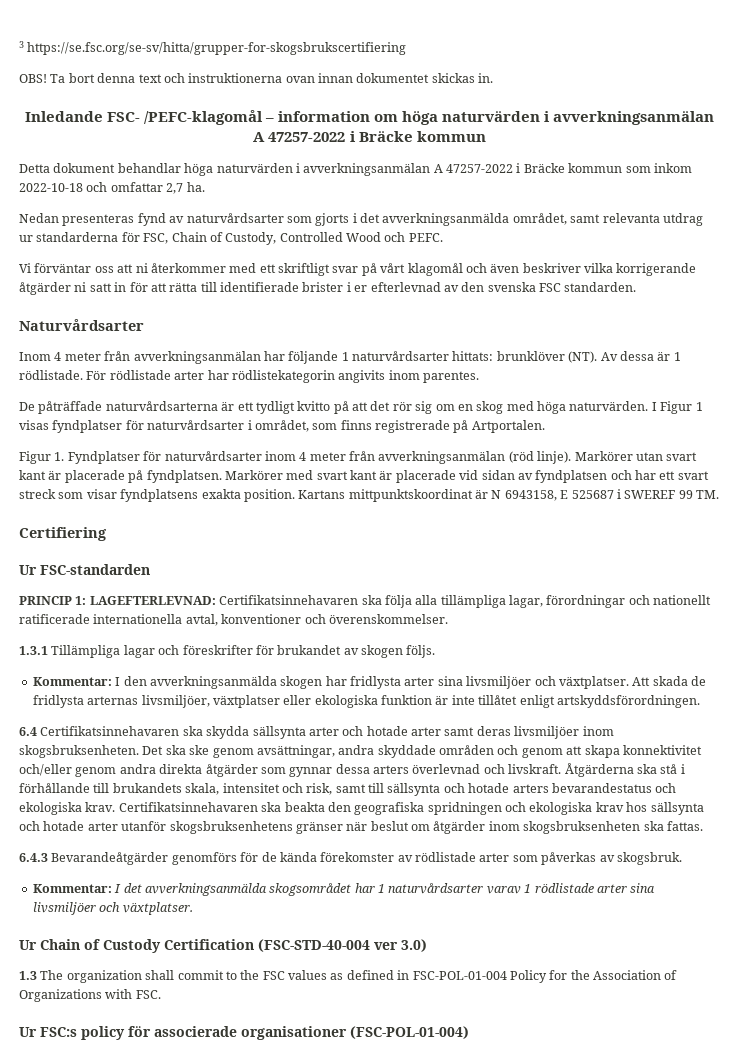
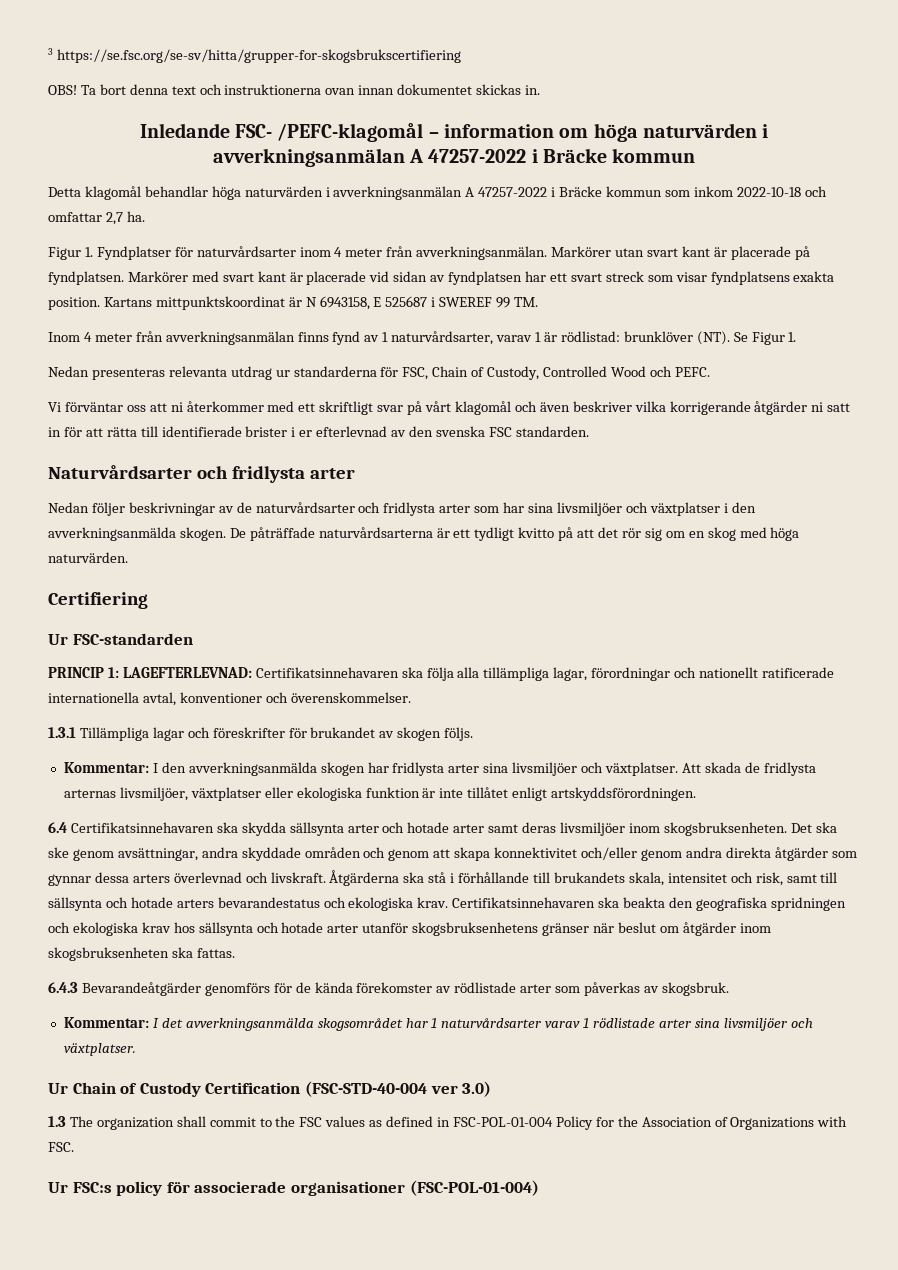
- Detta dokument behandlar höga naturvärden i avverkningsanmälan A 47257-2022 i Bräcke kommun som inkom 2022-10-18 och omfattar 2,7 ha.
+ Detta klagomål behandlar höga naturvärden i avverkningsanmälan A 47257-2022 i Bräcke kommun som inkom 2022-10-18 och omfattar 2,7 ha.
- Nedan presenteras fynd av naturvårdsarter som gjorts i det avverkningsanmälda området, samt relevanta utdrag ur standarderna för FSC, Chain of Custody, Controlled Wood och PEFC.
+ Figur 1. Fyndplatser för naturvårdsarter inom 4 meter från avverkningsanmälan. Markörer utan svart kant är placerade på fyndplatsen. Markörer med svart kant är placerade vid sidan av fyndplatsen har ett svart streck som visar fyndplatsens exakta position. Kartans mittpunktskoordinat är N 6943158, E 525687 i SWEREF 99 TM.
+ Inom 4 meter från avverkningsanmälan finns fynd av 1 naturvårdsarter, varav 1 är rödlistad: brunklöver (NT). Se Figur 1.
+ Nedan presenteras relevanta utdrag ur standarderna för FSC, Chain of Custody, Controlled Wood och PEFC.
- Naturvårdsarter
- Inom 4 meter från avverkningsanmälan har följande 1 naturvårdsarter hittats: brunklöver (NT). Av dessa är 1 rödlistade. För rödlistade arter har rödlistekategorin angivits inom parentes.
- De påträffade naturvårdsarterna är ett tydligt kvitto på att det rör sig om en skog med höga naturvärden. I Figur 1 visas fyndplatser för naturvårdsarter i området, som finns registrerade på Artportalen.
- Figur 1. Fyndplatser för naturvårdsarter inom 4 meter från avverkningsanmälan (röd linje). Markörer utan svart kant är placerade på fyndplatsen. Markörer med svart kant är placerade vid sidan av fyndplatsen och har ett svart streck som visar fyndplatsens exakta position. Kartans mittpunktskoordinat är N 6943158, E 525687 i SWEREF 99 TM.
+ Naturvårdsarter och fridlysta arter
+ Nedan följer beskrivningar av de naturvårdsarter och fridlysta arter som har sina livsmiljöer och växtplatser i den avverkningsanmälda skogen. De påträffade naturvårdsarterna är ett tydligt kvitto på att det rör sig om en skog med höga naturvärden.

